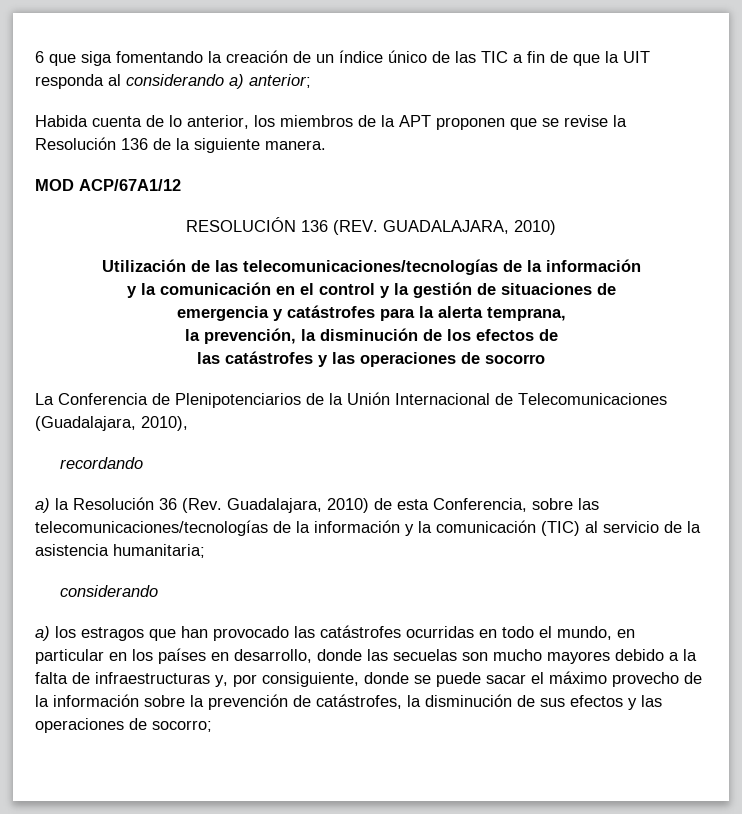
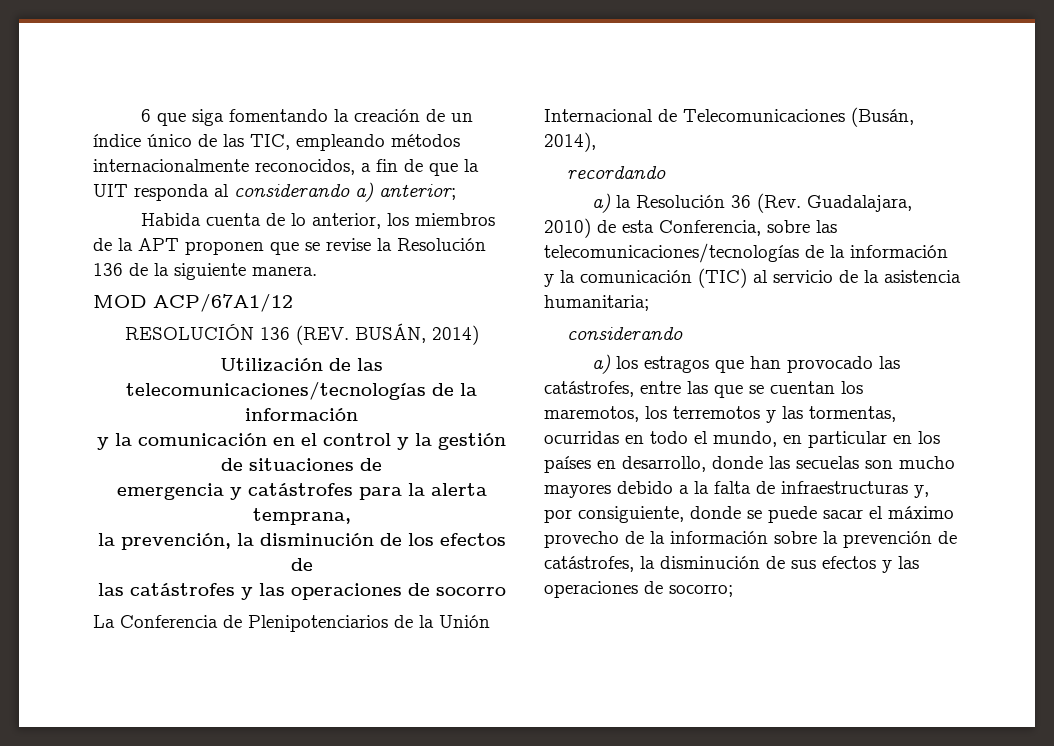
- 6 que siga fomentando la creación de un índice único de las TIC a fin de que la UIT responda al considerando a) anterior;
+ 6 que siga fomentando la creación de un índice único de las TIC, empleando métodos internacionalmente reconocidos, a fin de que la UIT responda al considerando a) anterior;
- RESOLUCIÓN 136 (REV. GUADALAJARA, 2010)
+ RESOLUCIÓN 136 (REV. BUSÁN, 2014)
- La Conferencia de Plenipotenciarios de la Unión Internacional de Telecomunicaciones (Guadalajara, 2010),
+ La Conferencia de Plenipotenciarios de la Unión Internacional de Telecomunicaciones (Busán, 2014),
- a) los estragos que han provocado las catástrofes ocurridas en todo el mundo, en particular en los países en desarrollo, donde las secuelas son mucho mayores debido a la falta de infraestructuras y, por consiguiente, donde se puede sacar el máximo provecho de la información sobre la prevención de catástrofes, la disminución de sus efectos y las operaciones de socorro;
+ a) los estragos que han provocado las catástrofes, entre las que se cuentan los maremotos, los terremotos y las tormentas, ocurridas en todo el mundo, en particular en los países en desarrollo, donde las secuelas son mucho mayores debido a la falta de infraestructuras y, por consiguiente, donde se puede sacar el máximo provecho de la información sobre la prevención de catástrofes, la disminución de sus efectos y las operaciones de socorro;

